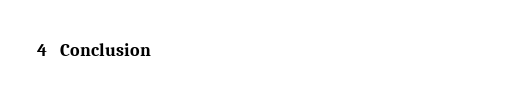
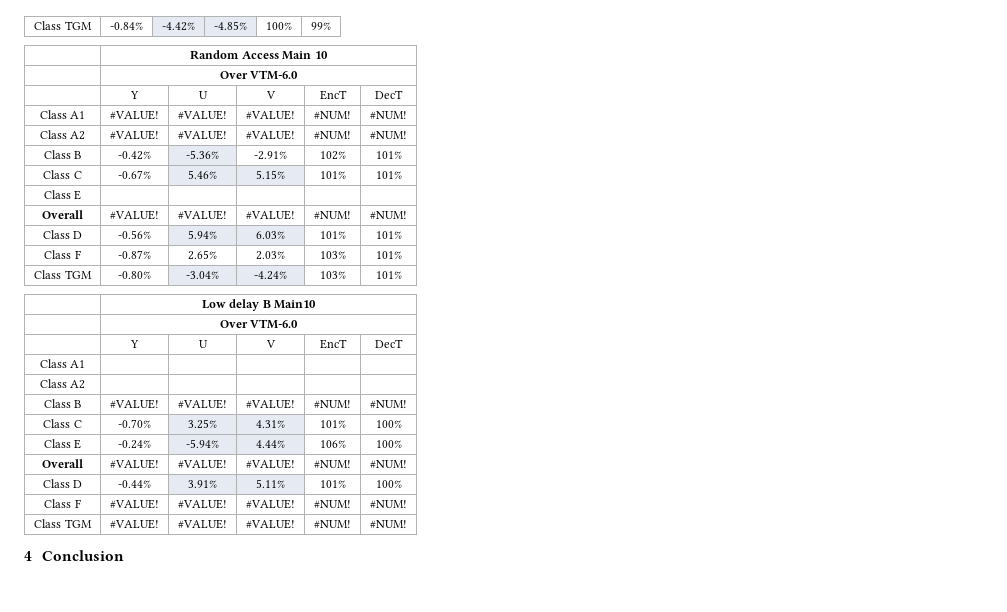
+ Class TGM | -0.84% | -4.42% | -4.85% | 100% | 99%
+ | Random Access Main 10
+ | Over VTM-6.0
+ | Y | U | V | EncT | DecT
+ Class A1 | #VALUE! | #VALUE! | #VALUE! | #NUM! | #NUM!
+ Class A2 | #VALUE! | #VALUE! | #VALUE! | #NUM! | #NUM!
+ Class B | -0.42% | -5.36% | -2.91% | 102% | 101%
+ Class C | -0.67% | 5.46% | 5.15% | 101% | 101%
+ Class E | | | | |
+ Overall | #VALUE! | #VALUE! | #VALUE! | #NUM! | #NUM!
+ Class D | -0.56% | 5.94% | 6.03% | 101% | 101%
+ Class F | -0.87% | 2.65% | 2.03% | 103% | 101%
+ Class TGM | -0.80% | -3.04% | -4.24% | 103% | 101%
+ | Low delay B Main10
+ | Over VTM-6.0
+ | Y | U | V | EncT | DecT
+ Class A1 | | | | |
+ Class A2 | | | | |
+ Class B | #VALUE! | #VALUE! | #VALUE! | #NUM! | #NUM!
+ Class C | -0.70% | 3.25% | 4.31% | 101% | 100%
+ Class E | -0.24% | -5.94% | 4.44% | 106% | 100%
+ Overall | #VALUE! | #VALUE! | #VALUE! | #NUM! | #NUM!
+ Class D | -0.44% | 3.91% | 5.11% | 101% | 100%
+ Class F | #VALUE! | #VALUE! | #VALUE! | #NUM! | #NUM!
+ Class TGM | #VALUE! | #VALUE! | #VALUE! | #NUM! | #NUM!

